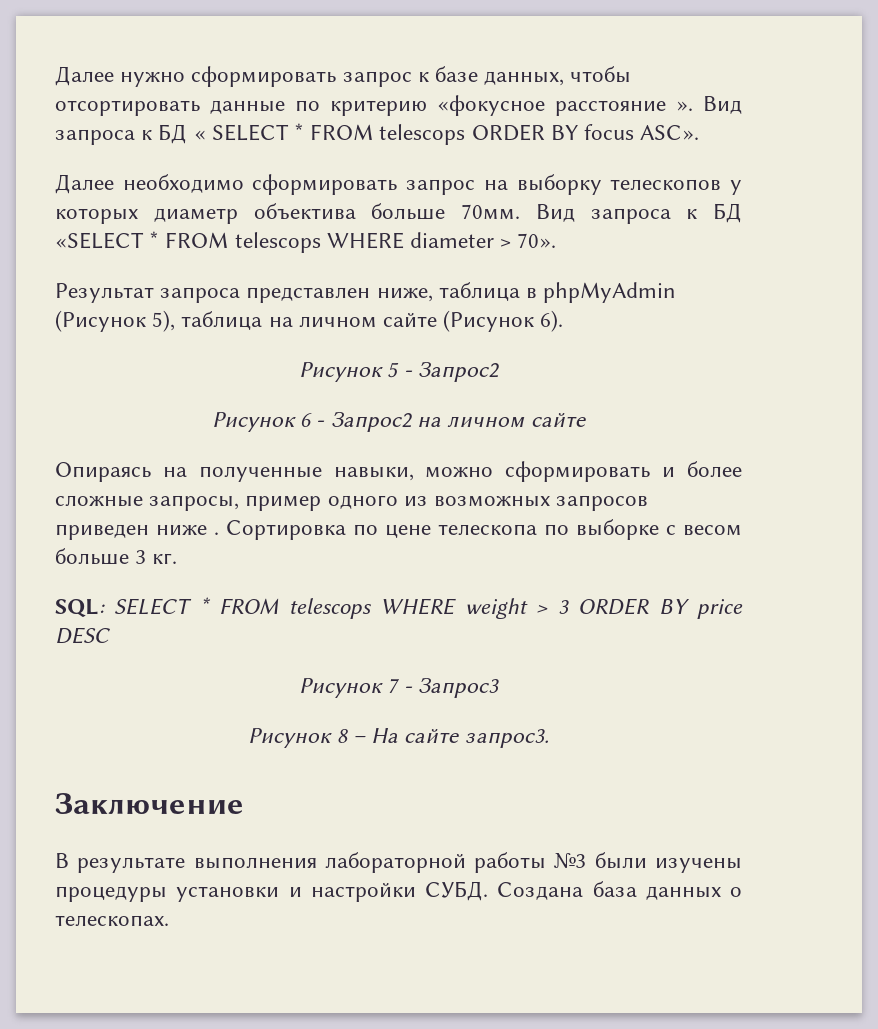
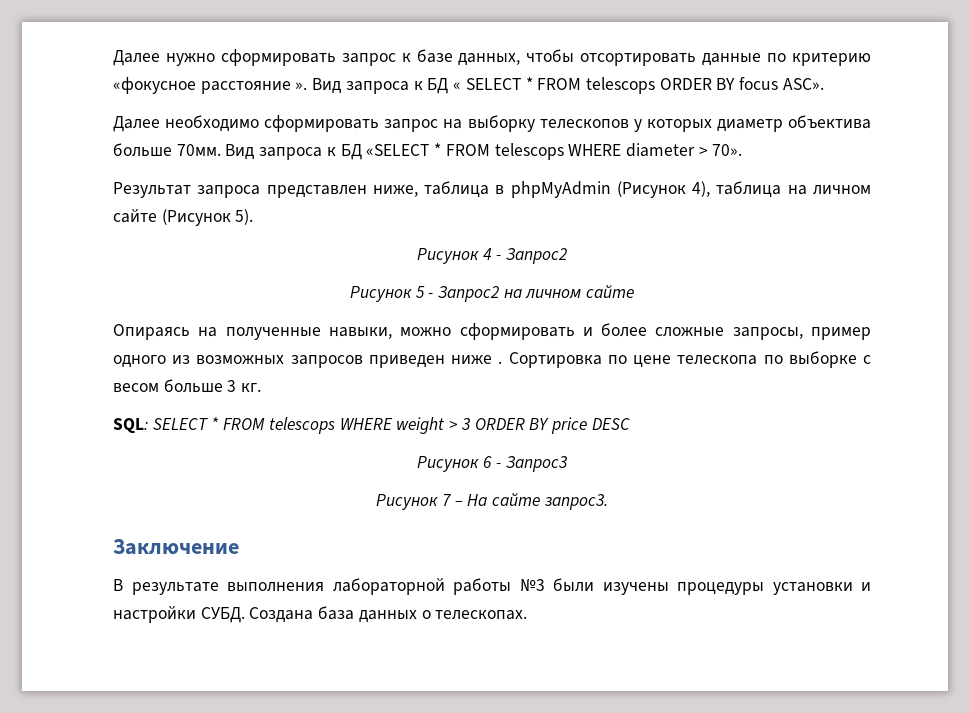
- Результат запроса представлен ниже, таблица в phpMyAdmin (Рисунок 5), таблица на личном сайте (Рисунок 6).
- Рисунок 5 - Запрос2
+ Результат запроса представлен ниже, таблица в phpMyAdmin (Рисунок 4), таблица на личном сайте (Рисунок 5).
+ Рисунок 4 - Запрос2
- Рисунок 6 - Запрос2 на личном сайте
+ Рисунок 5 - Запрос2 на личном сайте
- Рисунок 7 - Запрос3
+ Рисунок 6 - Запрос3
- Рисунок 8 – На сайте запрос3.
+ Рисунок 7 – На сайте запрос3.

